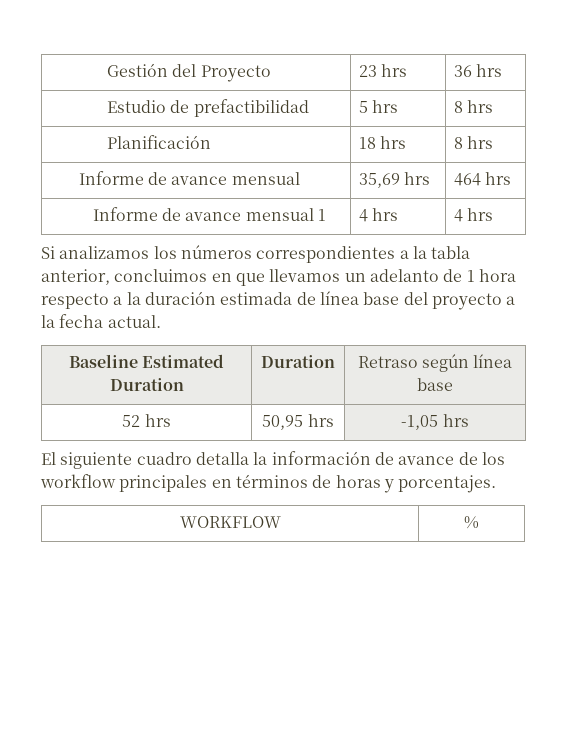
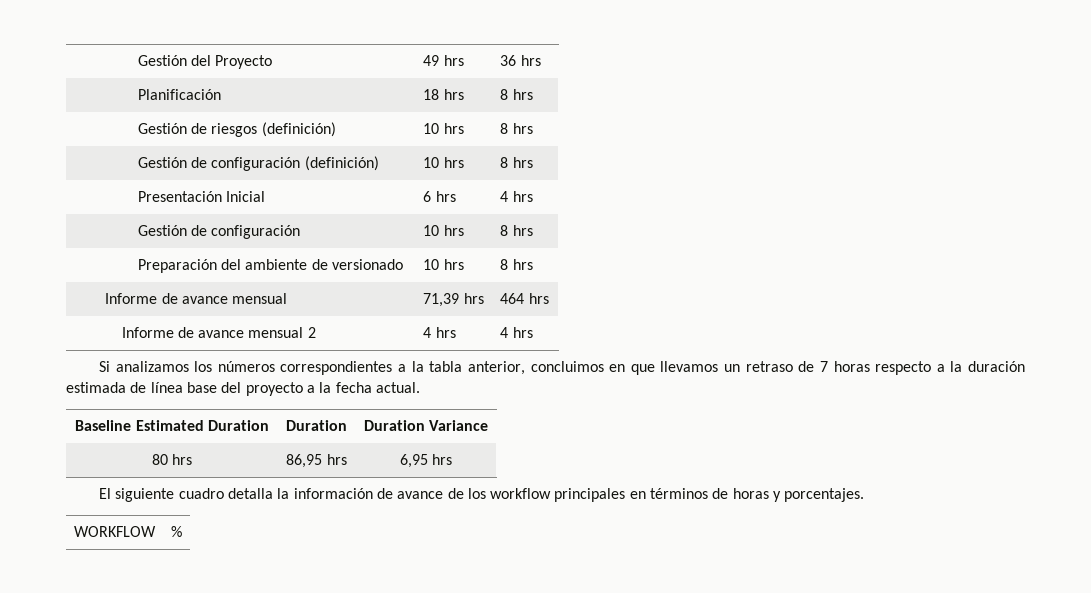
- Gestión del Proyecto | 23 hrs | 36 hrs
+ Gestión del Proyecto | 49 hrs | 36 hrs
- Estudio de prefactibilidad | 5 hrs | 8 hrs
- Informe de avance mensual | 35,69 hrs | 464 hrs
+ Gestión de riesgos (definición) | 10 hrs | 8 hrs
+ Gestión de configuración (definición) | 10 hrs | 8 hrs
+ Presentación Inicial | 6 hrs | 4 hrs
+ Gestión de configuración | 10 hrs | 8 hrs
+ Preparación del ambiente de versionado | 10 hrs | 8 hrs
+ Informe de avance mensual | 71,39 hrs | 464 hrs
- Informe de avance mensual 1 | 4 hrs | 4 hrs
+ Informe de avance mensual 2 | 4 hrs | 4 hrs
- Si analizamos los números correspondientes a la tabla anterior, concluimos en que llevamos un adelanto de 1 hora respecto a la duración estimada de línea base del proyecto a la fecha actual.
+ Si analizamos los números correspondientes a la tabla anterior, concluimos en que llevamos un retraso de 7 horas respecto a la duración estimada de línea base del proyecto a la fecha actual.
- Baseline Estimated Duration | Duration | Retraso según línea base
- 52 hrs | 50,95 hrs | -1,05 hrs
+ Baseline Estimated Duration | Duration | Duration Variance
+ 80 hrs | 86,95 hrs | 6,95 hrs

